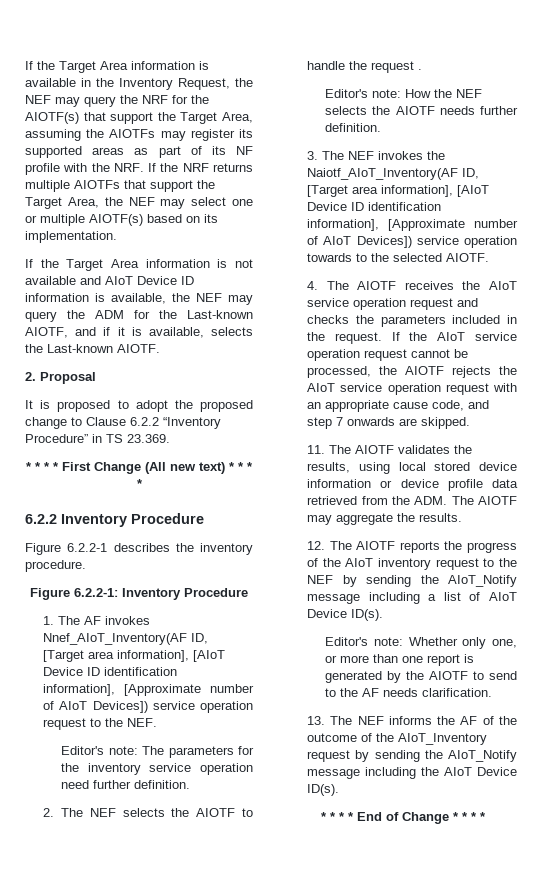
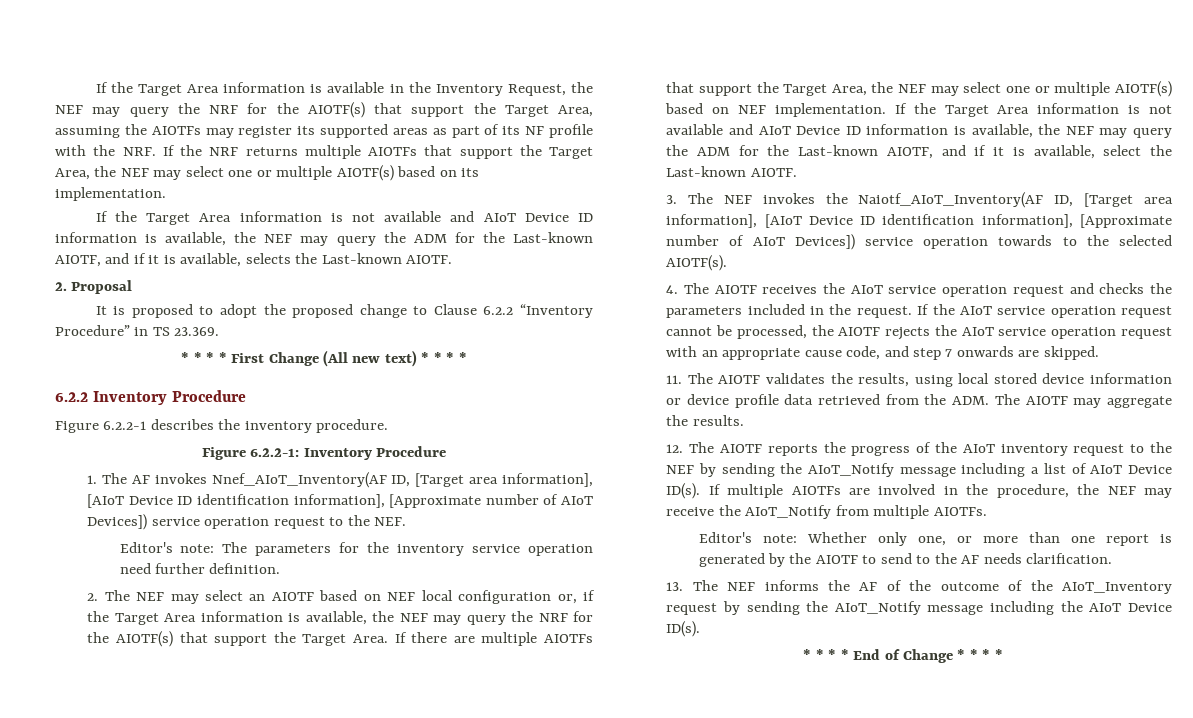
- 2. The NEF selects the AIOTF to handle the request .
- Editor's note: How the NEF selects the AIOTF needs further definition.
+ 2. The NEF may select an AIOTF based on NEF local configuration or, if the Target Area information is available, the NEF may query the NRF for the AIOTF(s) that support the Target Area. If there are multiple AIOTFs that support the Target Area, the NEF may select one or multiple AIOTF(s) based on NEF implementation. If the Target Area information is not available and AIoT Device ID information is available, the NEF may query the ADM for the Last-known AIOTF, and if it is available, select the Last-known AIOTF.
- 3. The NEF invokes the Naiotf_AIoT_Inventory(AF ID, [Target area information], [AIoT Device ID identification information], [Approximate number of AIoT Devices]) service operation towards to the selected AIOTF.
+ 3. The NEF invokes the Naiotf_AIoT_Inventory(AF ID, [Target area information], [AIoT Device ID identification information], [Approximate number of AIoT Devices]) service operation towards to the selected AIOTF(s).
+ If multiple AIOTFs are involved in the procedure, the NEF may receive the AIoT_Notify from multiple AIOTFs.

